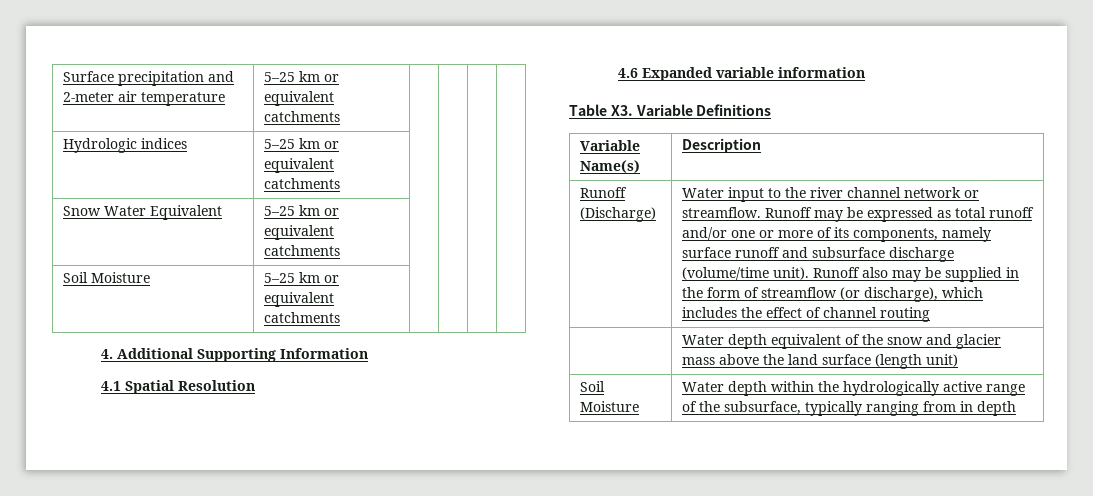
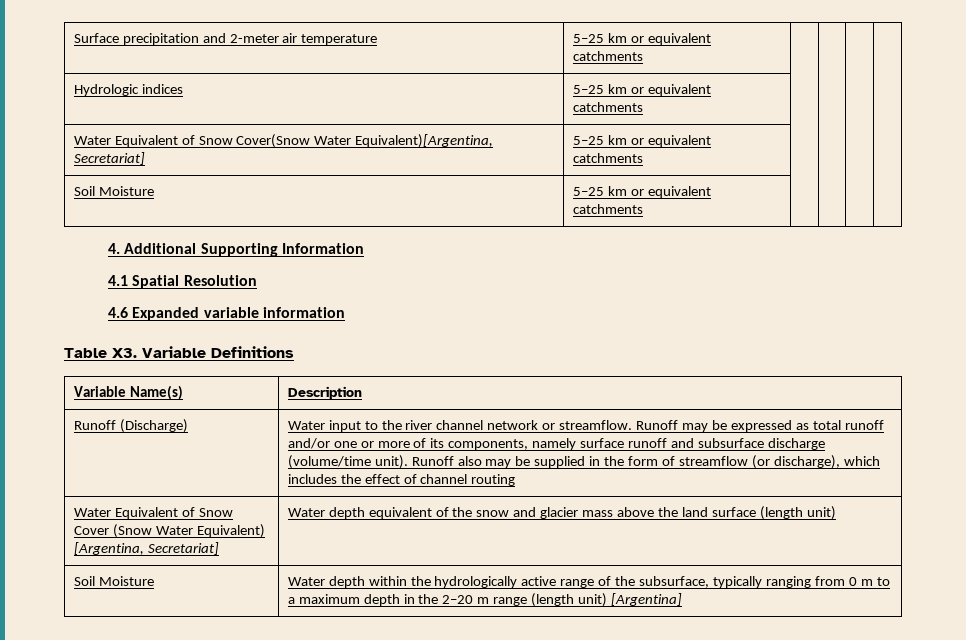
- Snow Water Equivalent | 5–25 km or equivalent catchments | | | |
+ Water Equivalent of Snow Cover(Snow Water Equivalent)[Argentina, Secretariat] | 5–25 km or equivalent catchments | | | |
- | Water depth equivalent of the snow and glacier mass above the land surface (length unit)
+ Water Equivalent of Snow Cover (Snow Water Equivalent) [Argentina, Secretariat] | Water depth equivalent of the snow and glacier mass above the land surface (length unit)
- Soil Moisture | Water depth within the hydrologically active range of the subsurface, typically ranging from in depth
+ Soil Moisture | Water depth within the hydrologically active range of the subsurface, typically ranging from 0 m to a maximum depth in the 2–20 m range (length unit) [Argentina]

